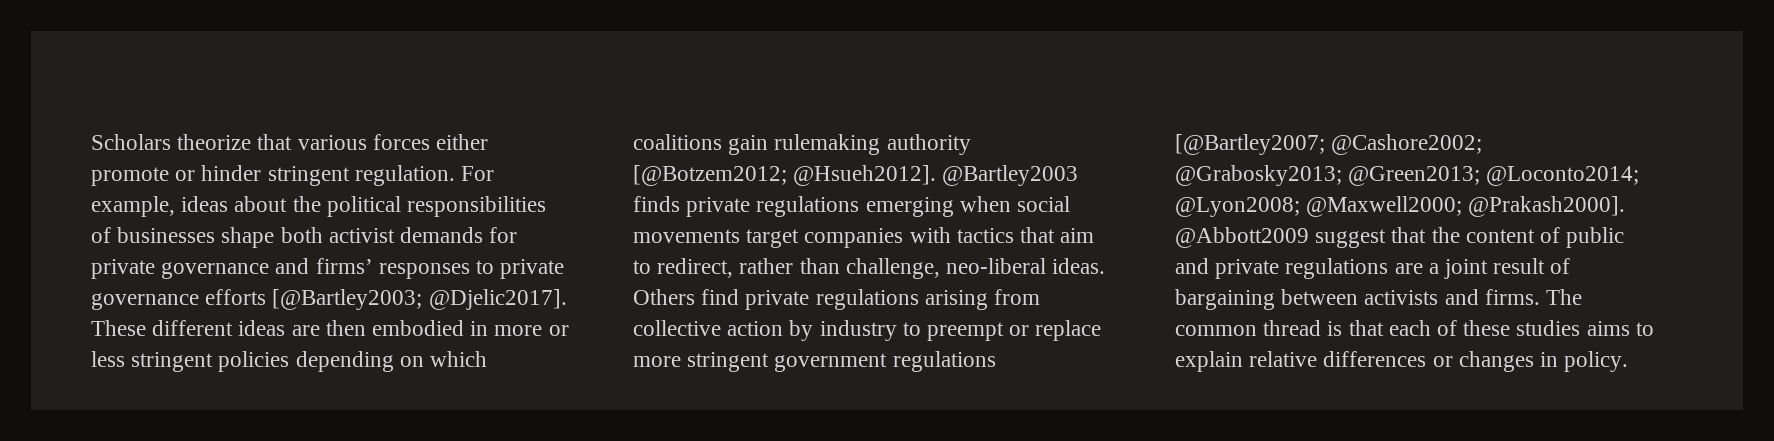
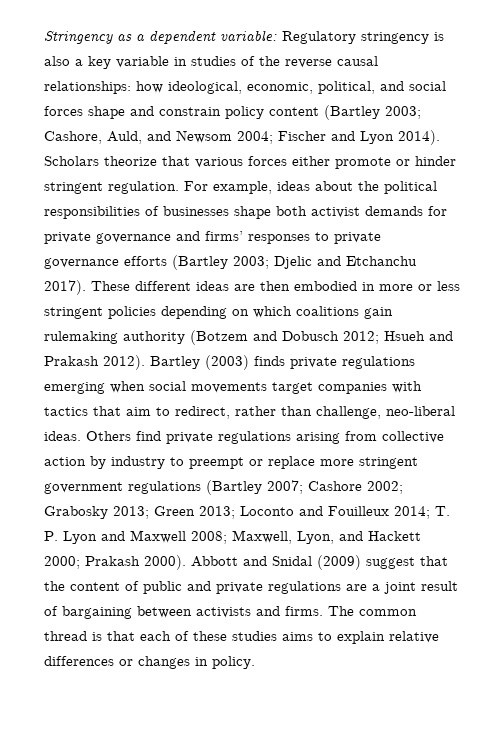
+ Stringency as a dependent variable: Regulatory stringency is also a key variable in studies of the reverse causal relationships: how ideological, economic, political, and social forces shape and constrain policy content (Bartley 2003; Cashore, Auld, and Newsom 2004; Fischer and Lyon 2014).
- For example, ideas about the political responsibilities of businesses shape both activist demands for private governance and firms’ responses to private governance efforts [@Bartley2003; @Djelic2017].
+ For example, ideas about the political responsibilities of businesses shape both activist demands for private governance and firms’ responses to private governance efforts (Bartley 2003; Djelic and Etchanchu 2017).
- These different ideas are then embodied in more or less stringent policies depending on which coalitions gain rulemaking authority [@Botzem2012; @Hsueh2012]. @Bartley2003 finds private regulations emerging when social movements target companies with tactics that aim to redirect, rather than challenge, neo-liberal ideas.
+ These different ideas are then embodied in more or less stringent policies depending on which coalitions gain rulemaking authority (Botzem and Dobusch 2012; Hsueh and Prakash 2012). Bartley (2003) finds private regulations emerging when social movements target companies with tactics that aim to redirect, rather than challenge, neo-liberal ideas.
- Others find private regulations arising from collective action by industry to preempt or replace more stringent government regulations [@Bartley2007; @Cashore2002; @Grabosky2013; @Green2013; @Loconto2014; @Lyon2008; @Maxwell2000; @Prakash2000]. @Abbott2009 suggest that the content of public and private regulations are a joint result of bargaining between activists and firms.
+ Others find private regulations arising from collective action by industry to preempt or replace more stringent government regulations (Bartley 2007; Cashore 2002; Grabosky 2013; Green 2013; Loconto and Fouilleux 2014; T. P. Lyon and Maxwell 2008; Maxwell, Lyon, and Hackett 2000; Prakash 2000). Abbott and Snidal (2009) suggest that the content of public and private regulations are a joint result of bargaining between activists and firms.

